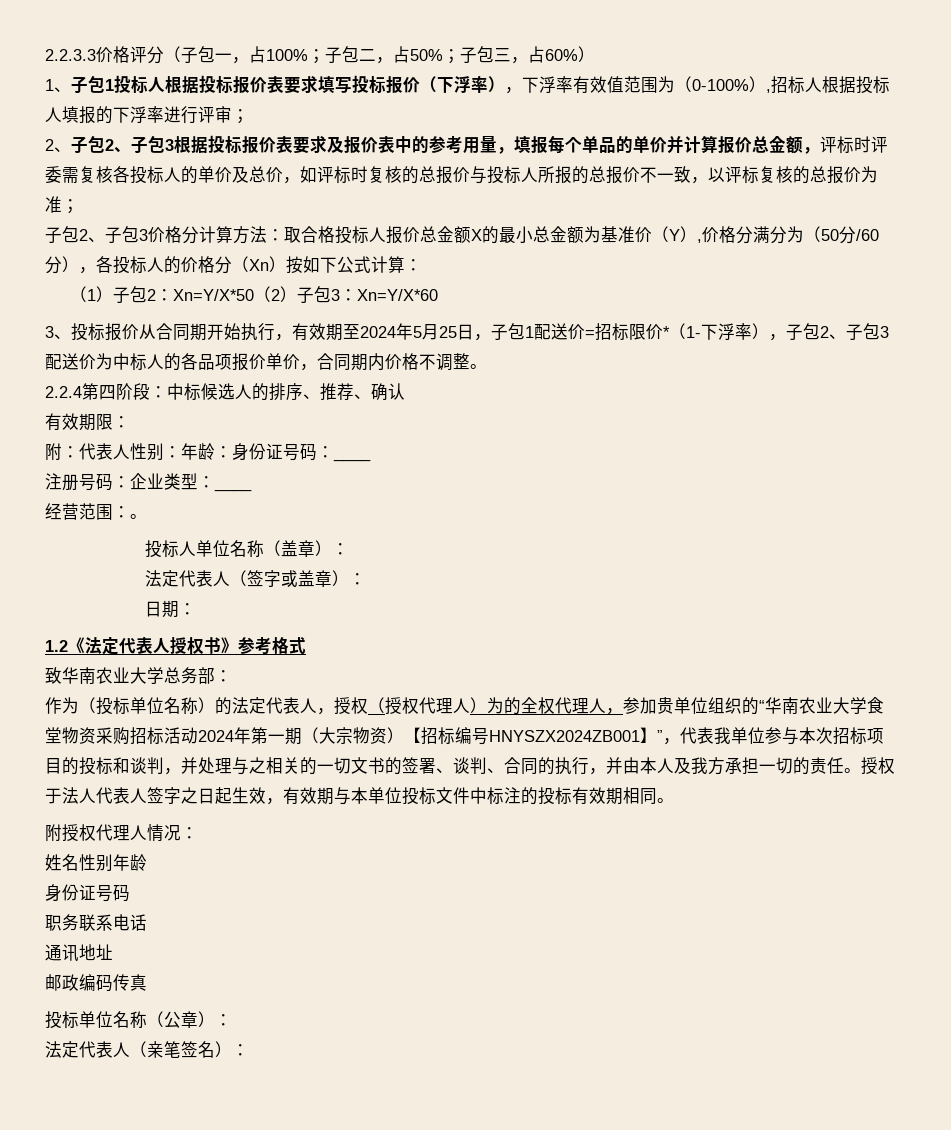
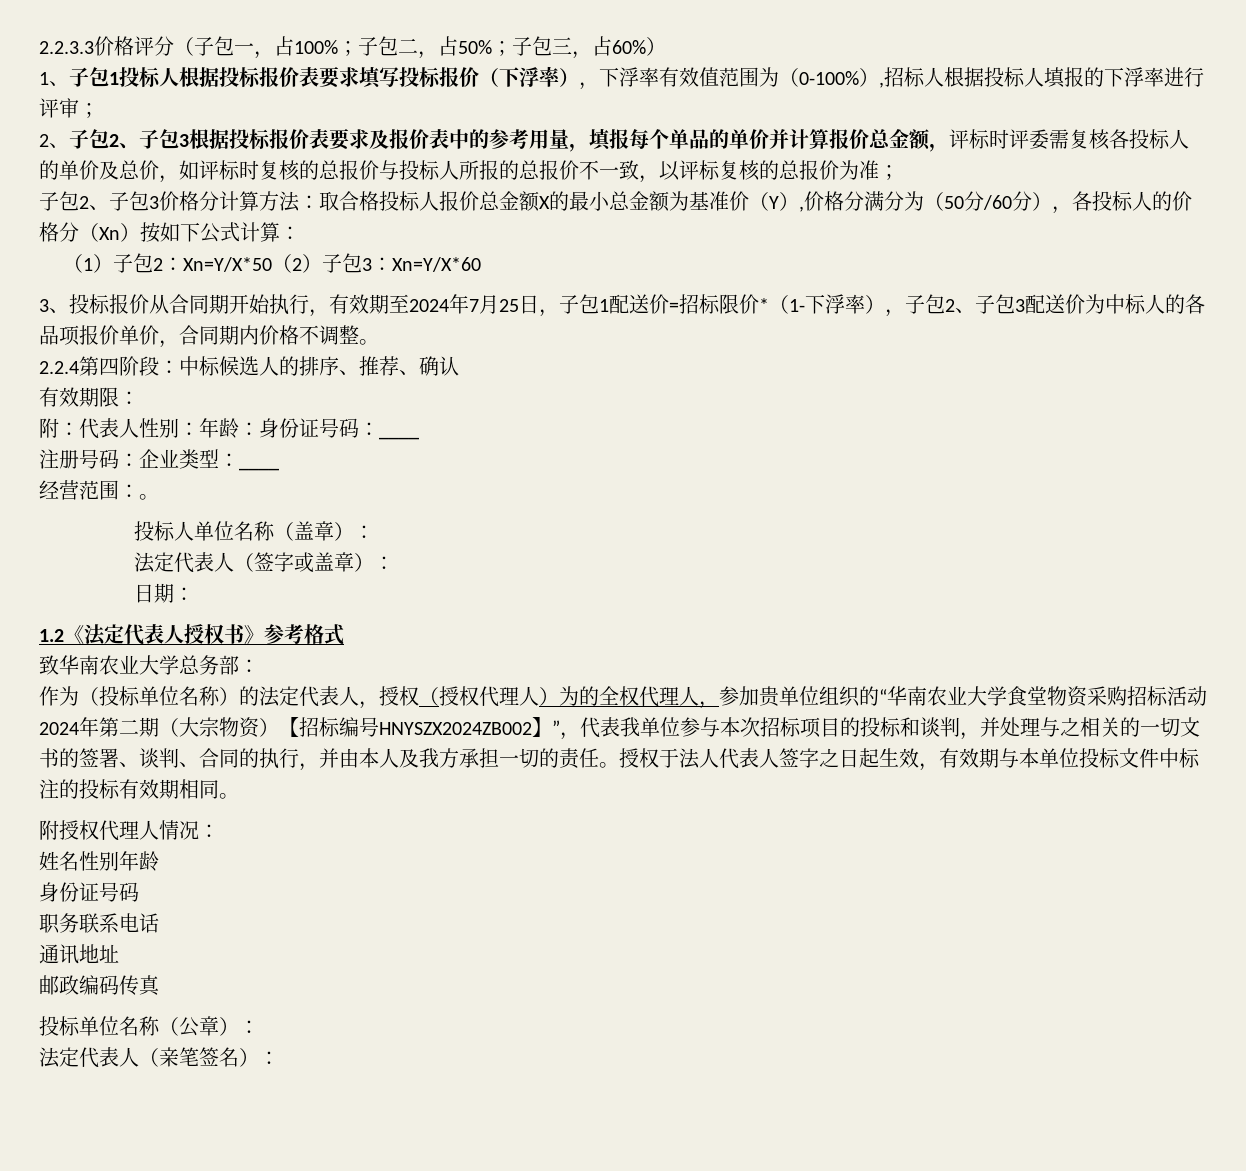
- 3、投标报价从合同期开始执行，有效期至2024年5月25日，子包1配送价=招标限价*（1-下浮率），子包2、子包3配送价为中标人的各品项报价单价，合同期内价格不调整。
+ 3、投标报价从合同期开始执行，有效期至2024年7月25日，子包1配送价=招标限价*（1-下浮率），子包2、子包3配送价为中标人的各品项报价单价，合同期内价格不调整。
- 作为（投标单位名称）的法定代表人，授权（授权代理人）为的全权代理人，参加贵单位组织的“华南农业大学食堂物资采购招标活动2024年第一期（大宗物资）【招标编号HNYSZX2024ZB001】”，代表我单位参与本次招标项目的投标和谈判，并处理与之相关的一切文书的签署、谈判、合同的执行，并由本人及我方承担一切的责任。
+ 作为（投标单位名称）的法定代表人，授权（授权代理人）为的全权代理人，参加贵单位组织的“华南农业大学食堂物资采购招标活动2024年第二期（大宗物资）【招标编号HNYSZX2024ZB002】”，代表我单位参与本次招标项目的投标和谈判，并处理与之相关的一切文书的签署、谈判、合同的执行，并由本人及我方承担一切的责任。

